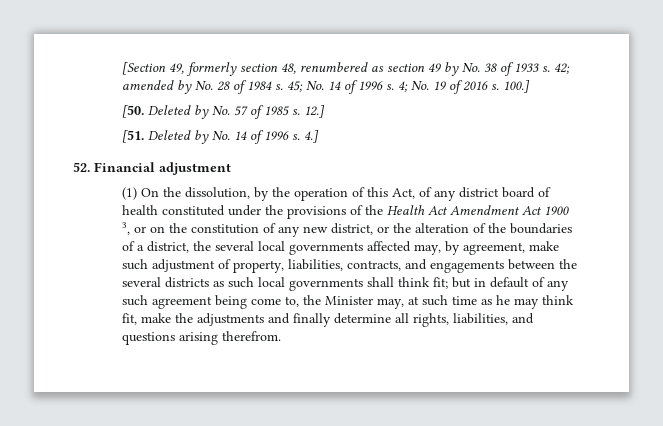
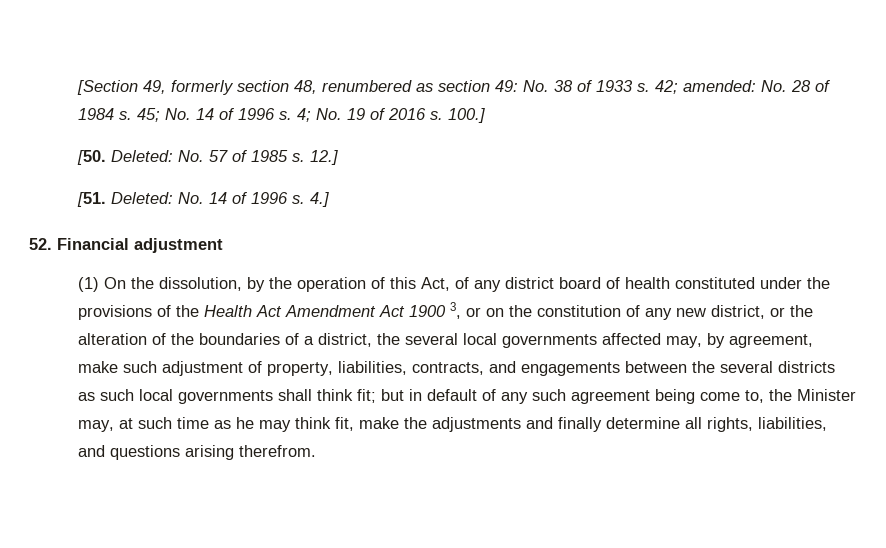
- [Section 49, formerly section 48, renumbered as section 49 by No. 38 of 1933 s.
+ [Section 49, formerly section 48, renumbered as section 49: No. 38 of 1933 s.
- 42; amended by No. 28 of 1984 s.
+ 42; amended: No. 28 of 1984 s.
- [50. Deleted by No. 57 of 1985 s.
+ [50. Deleted: No. 57 of 1985 s.
- [51. Deleted by No. 14 of 1996 s.
+ [51. Deleted: No. 14 of 1996 s.

